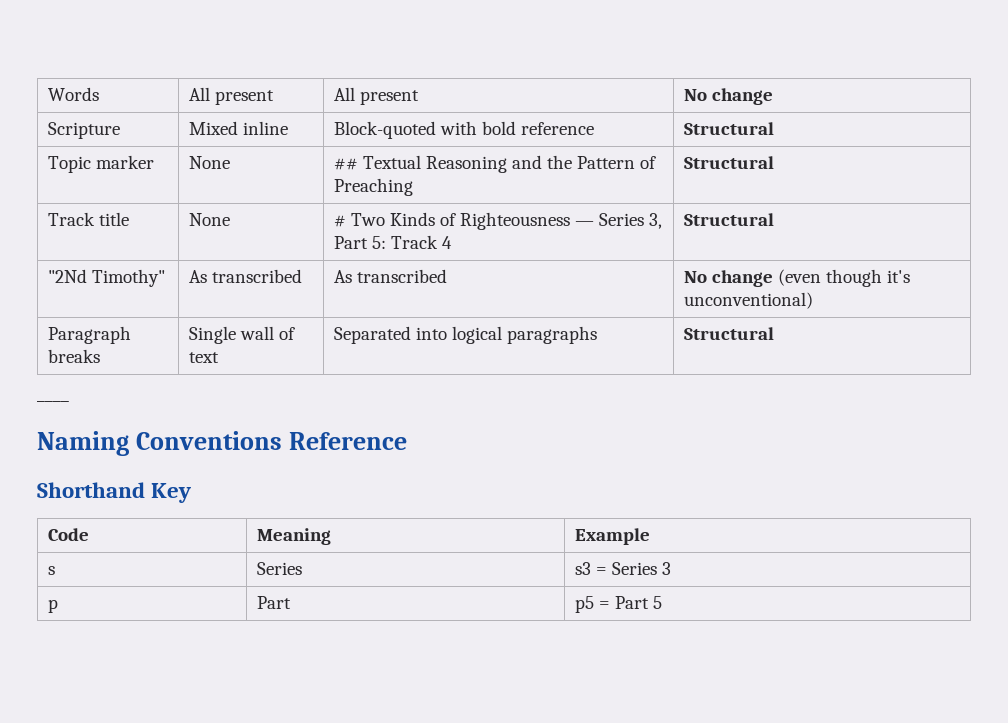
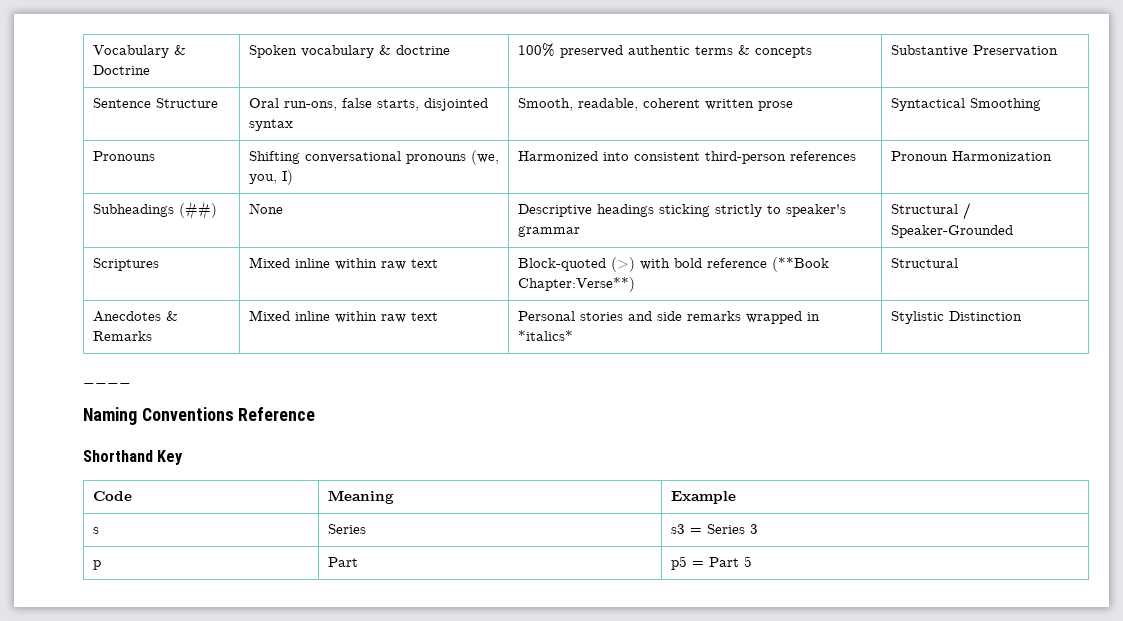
- Words | All present | All present | No change
- Scripture | Mixed inline | Block-quoted with bold reference | Structural
- Topic marker | None | ## Textual Reasoning and the Pattern of Preaching | Structural
- Track title | None | # Two Kinds of Righteousness — Series 3, Part 5: Track 4 | Structural
- "2Nd Timothy" | As transcribed | As transcribed | No change (even though it's unconventional)
- Paragraph breaks | Single wall of text | Separated into logical paragraphs | Structural
+ Vocabulary & Doctrine | Spoken vocabulary & doctrine | 100% preserved authentic terms & concepts | Substantive Preservation
+ Sentence Structure | Oral run-ons, false starts, disjointed syntax | Smooth, readable, coherent written prose | Syntactical Smoothing
+ Pronouns | Shifting conversational pronouns (we, you, I) | Harmonized into consistent third-person references | Pronoun Harmonization
+ Subheadings (##) | None | Descriptive headings sticking strictly to speaker's grammar | Structural / Speaker-Grounded
+ Scriptures | Mixed inline within raw text | Block-quoted (>) with bold reference (**Book Chapter:Verse**) | Structural
+ Anecdotes & Remarks | Mixed inline within raw text | Personal stories and side remarks wrapped in *italics* | Stylistic Distinction

